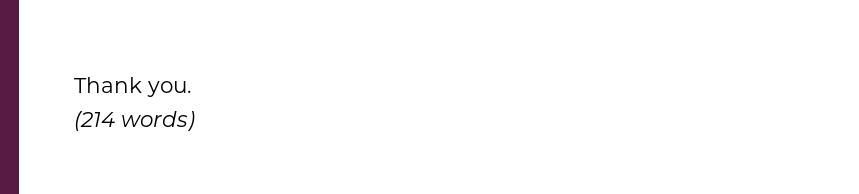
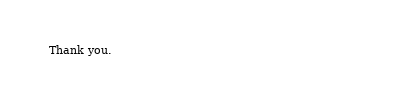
- (214 words)

